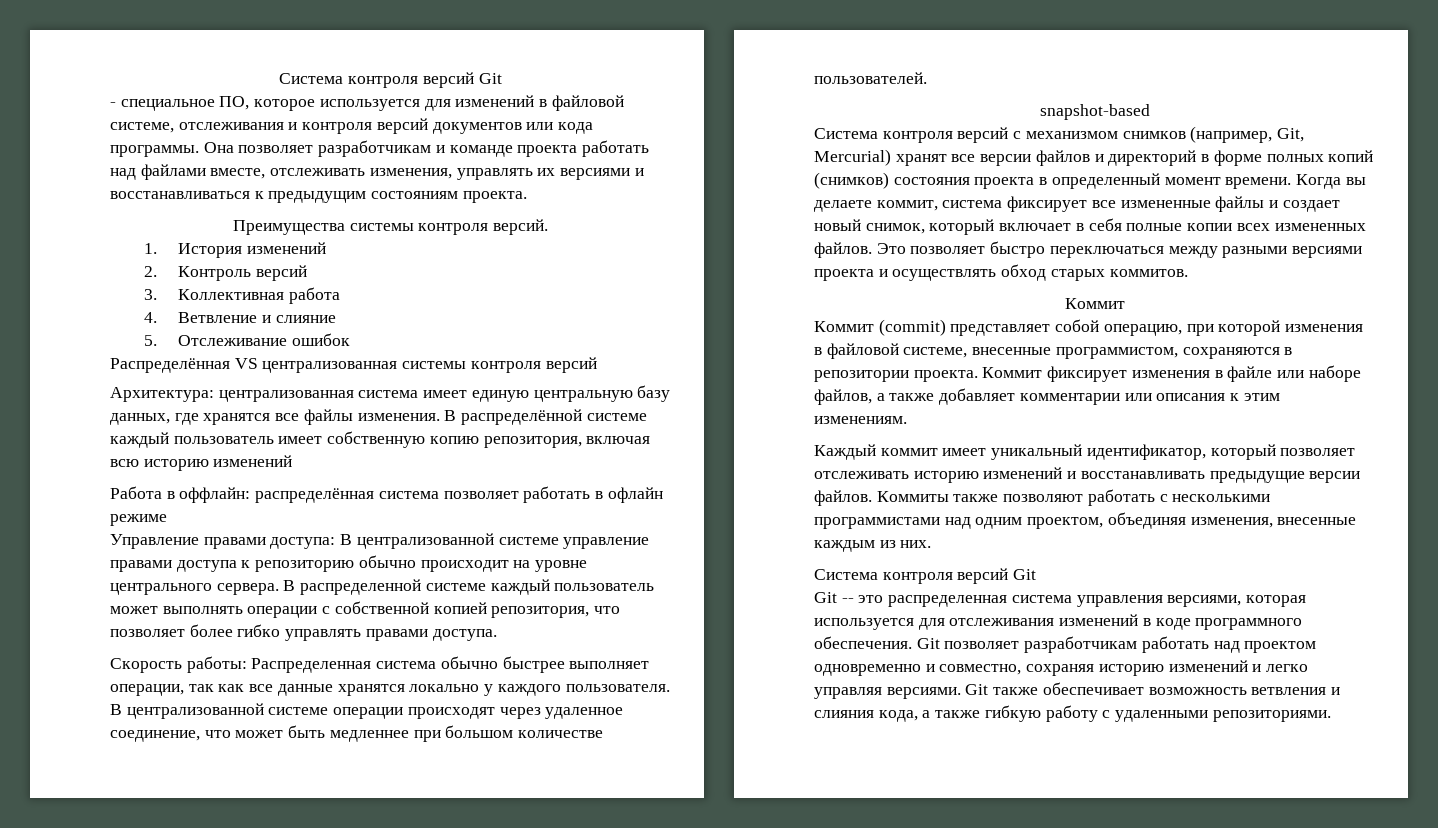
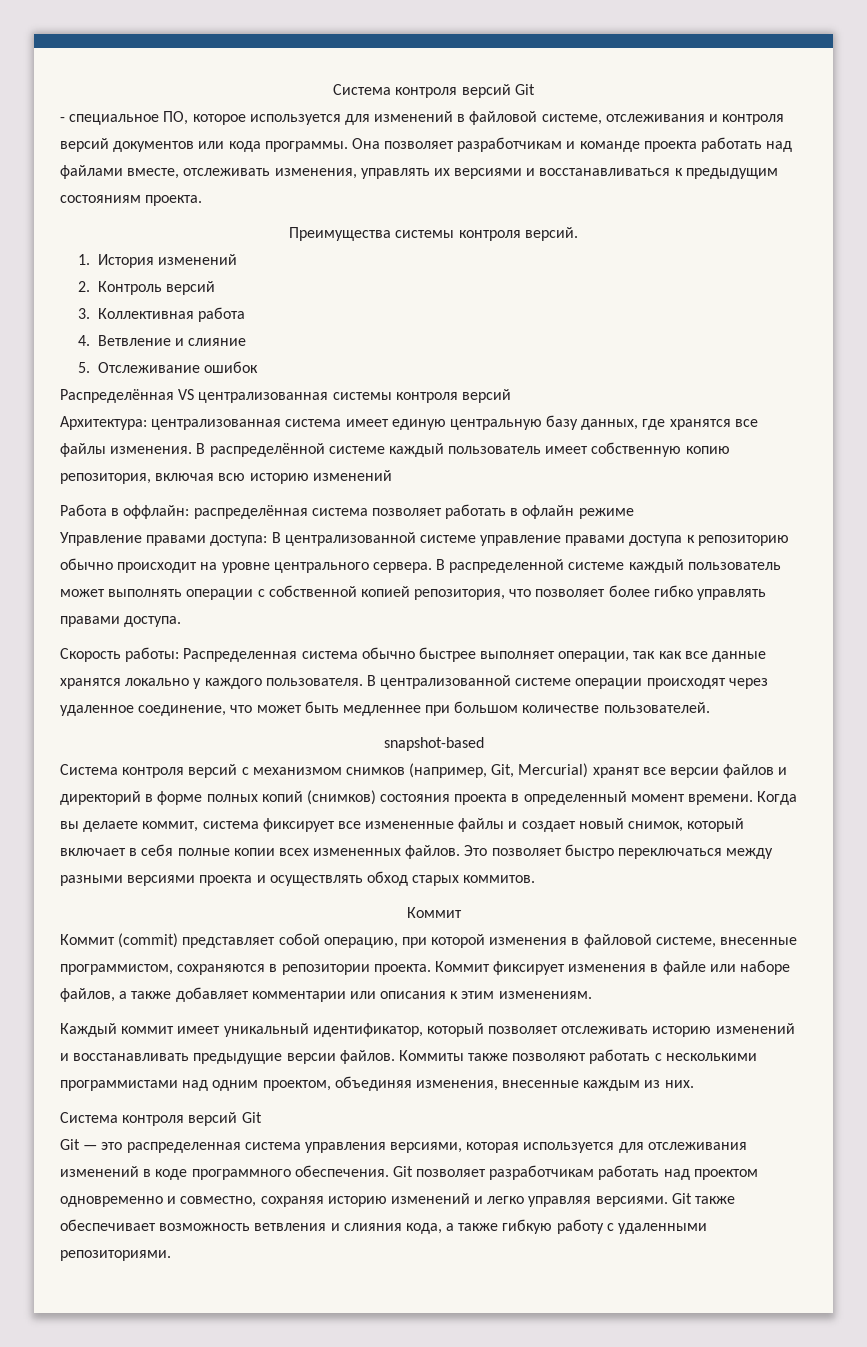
- Git -- это распределенная система управления версиями, которая используется для отслеживания изменений в коде программного обеспечения.
+ Git — это распределенная система управления версиями, которая используется для отслеживания изменений в коде программного обеспечения.

